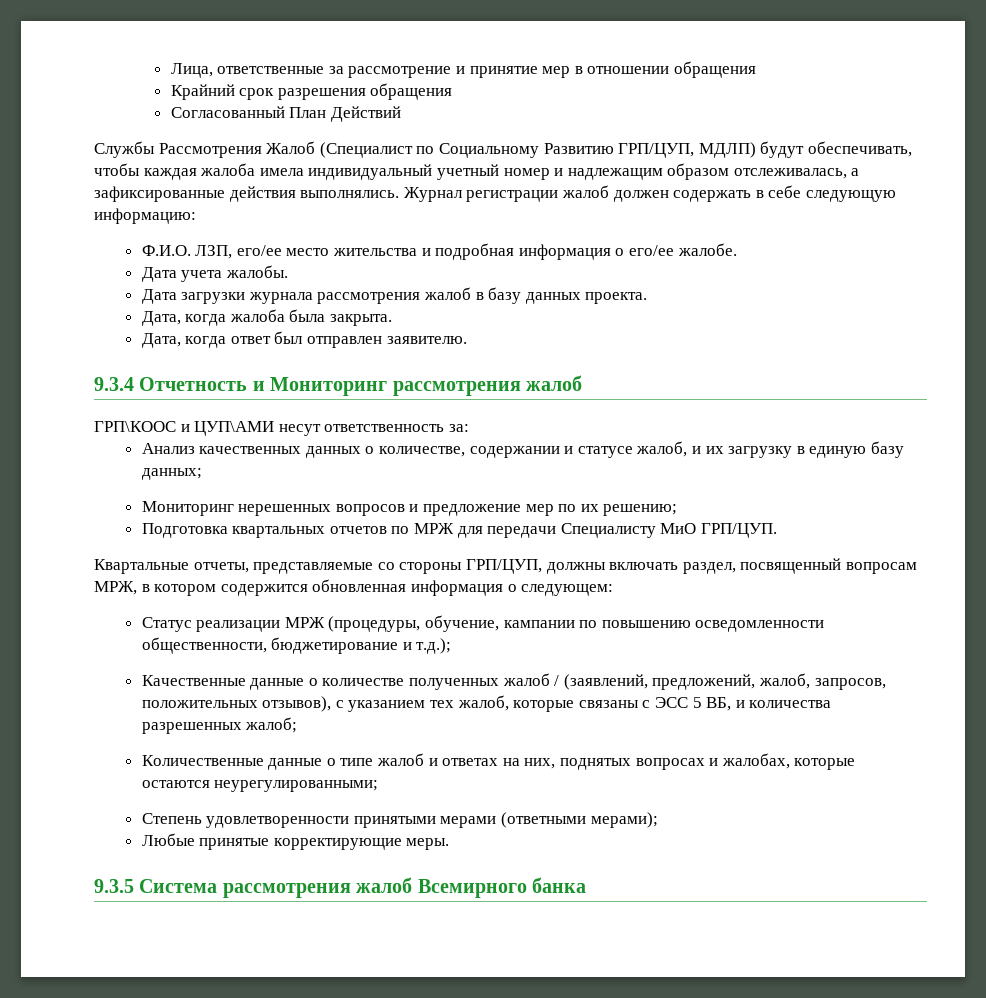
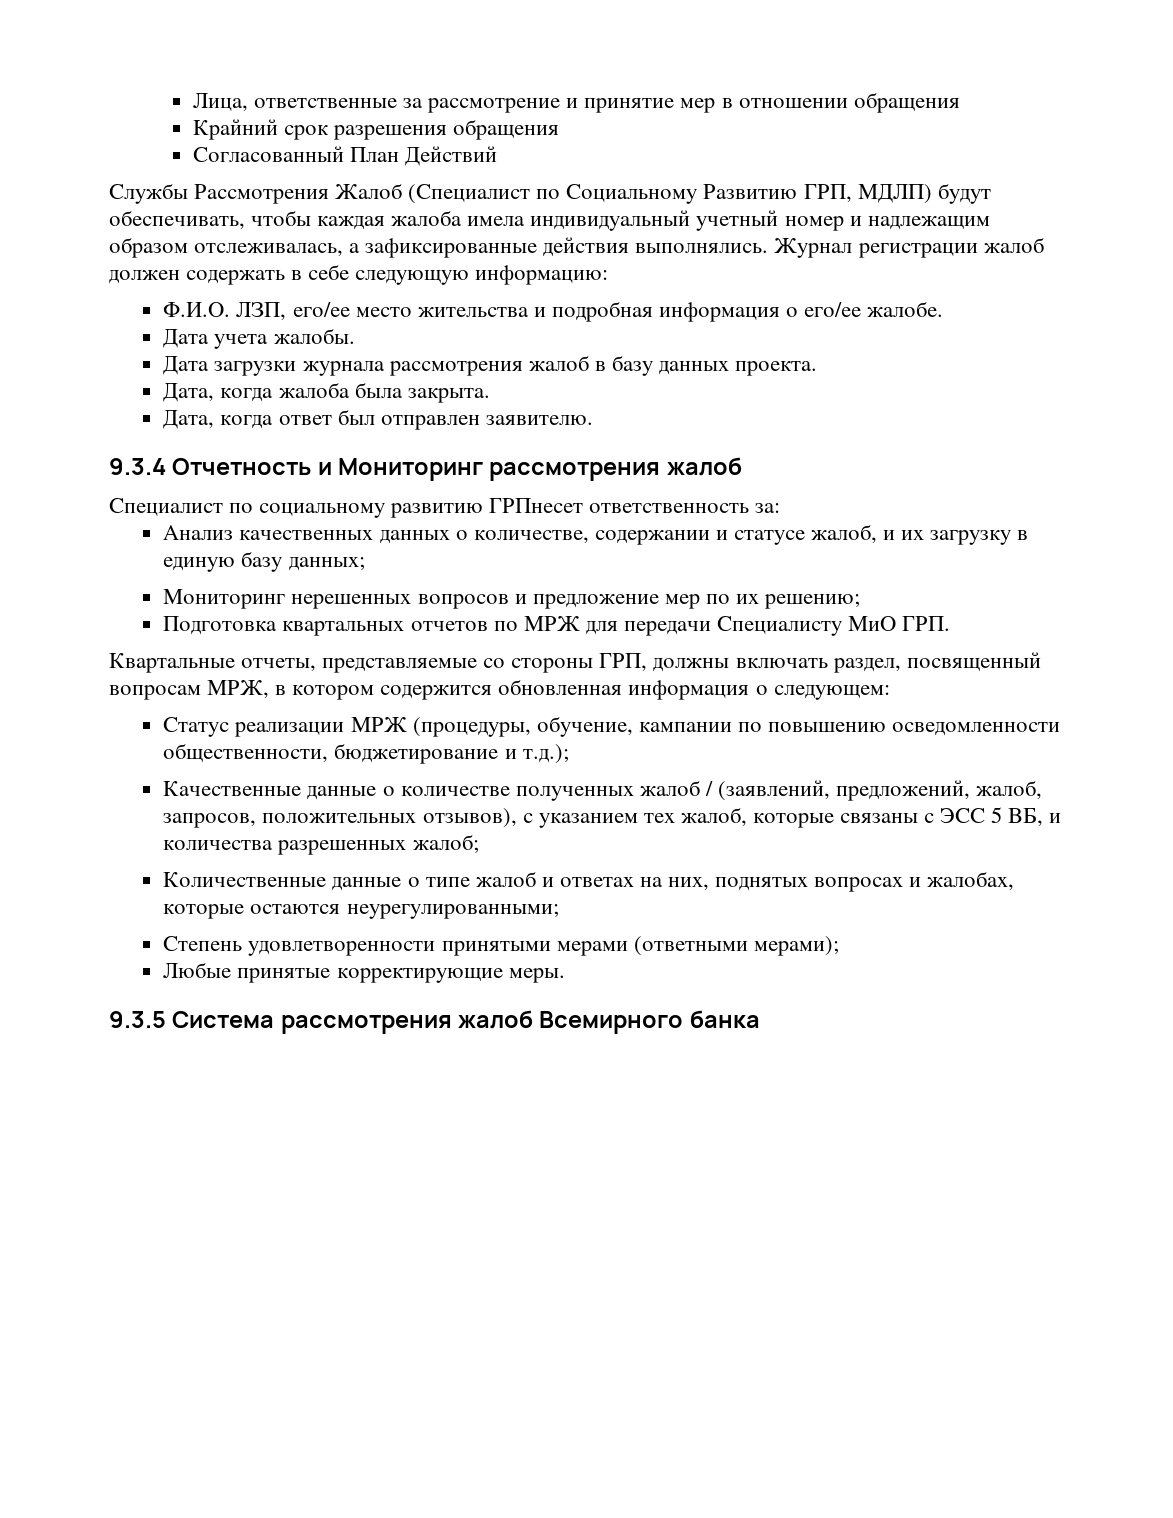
- Службы Рассмотрения Жалоб (Специалист по Социальному Развитию ГРП/ЦУП, МДЛП) будут обеспечивать, чтобы каждая жалоба имела индивидуальный учетный номер и надлежащим образом отслеживалась, а зафиксированные действия выполнялись.
+ Службы Рассмотрения Жалоб (Специалист по Социальному Развитию ГРП, МДЛП) будут обеспечивать, чтобы каждая жалоба имела индивидуальный учетный номер и надлежащим образом отслеживалась, а зафиксированные действия выполнялись.
- ГРП\КООС и ЦУП\АМИ несут ответственность за:
+ Специалист по социальному развитию ГРПнесет ответственность за:
- Подготовка квартальных отчетов по МРЖ для передачи Специалисту МиО ГРП/ЦУП.
+ Подготовка квартальных отчетов по МРЖ для передачи Специалисту МиО ГРП.
- Квартальные отчеты, представляемые со стороны ГРП/ЦУП, должны включать раздел, посвященный вопросам МРЖ, в котором содержится обновленная информация о следующем:
+ Квартальные отчеты, представляемые со стороны ГРП, должны включать раздел, посвященный вопросам МРЖ, в котором содержится обновленная информация о следующем:

